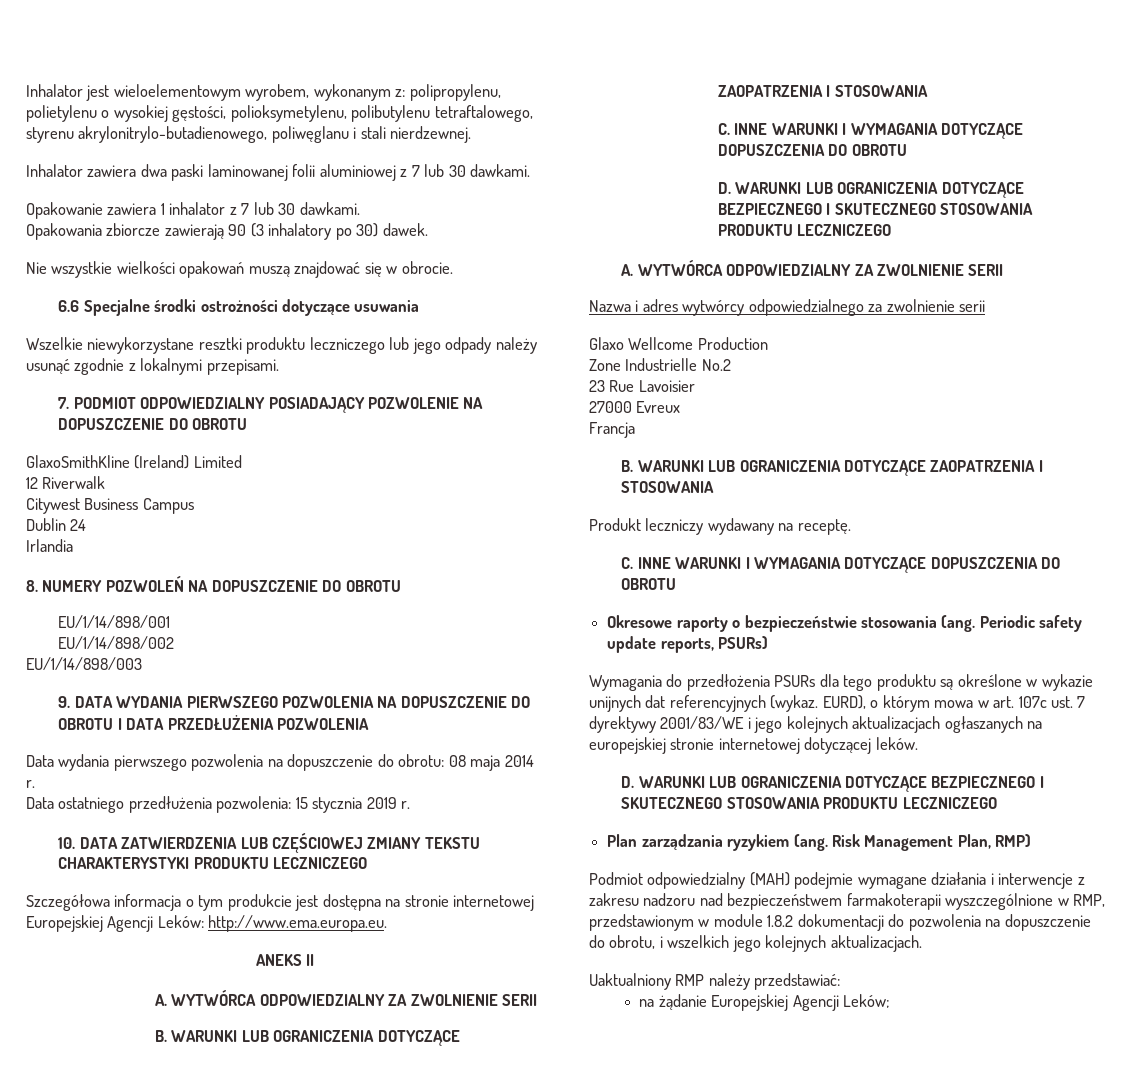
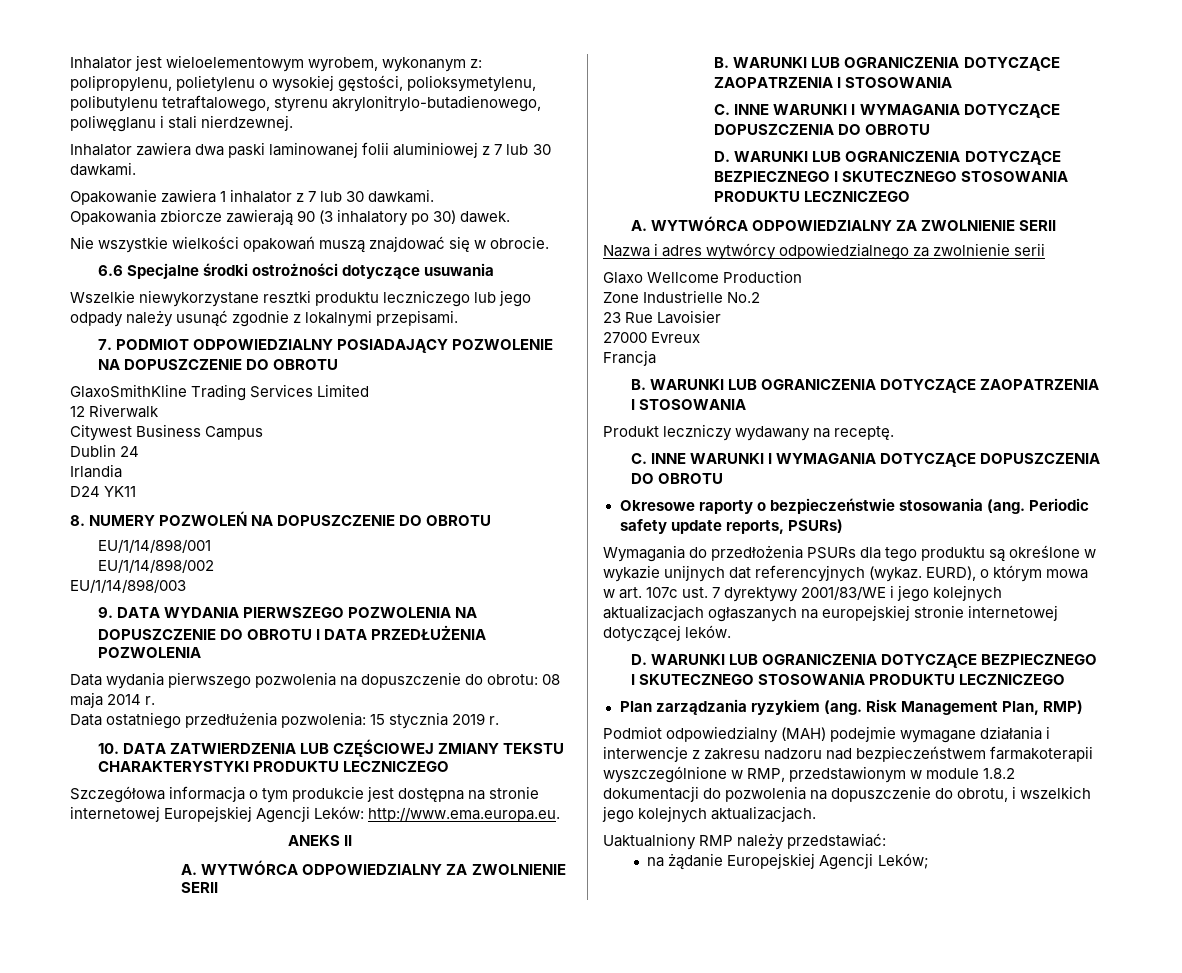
- GlaxoSmithKline (Ireland) Limited
+ GlaxoSmithKline Trading Services Limited
+ D24 YK11

